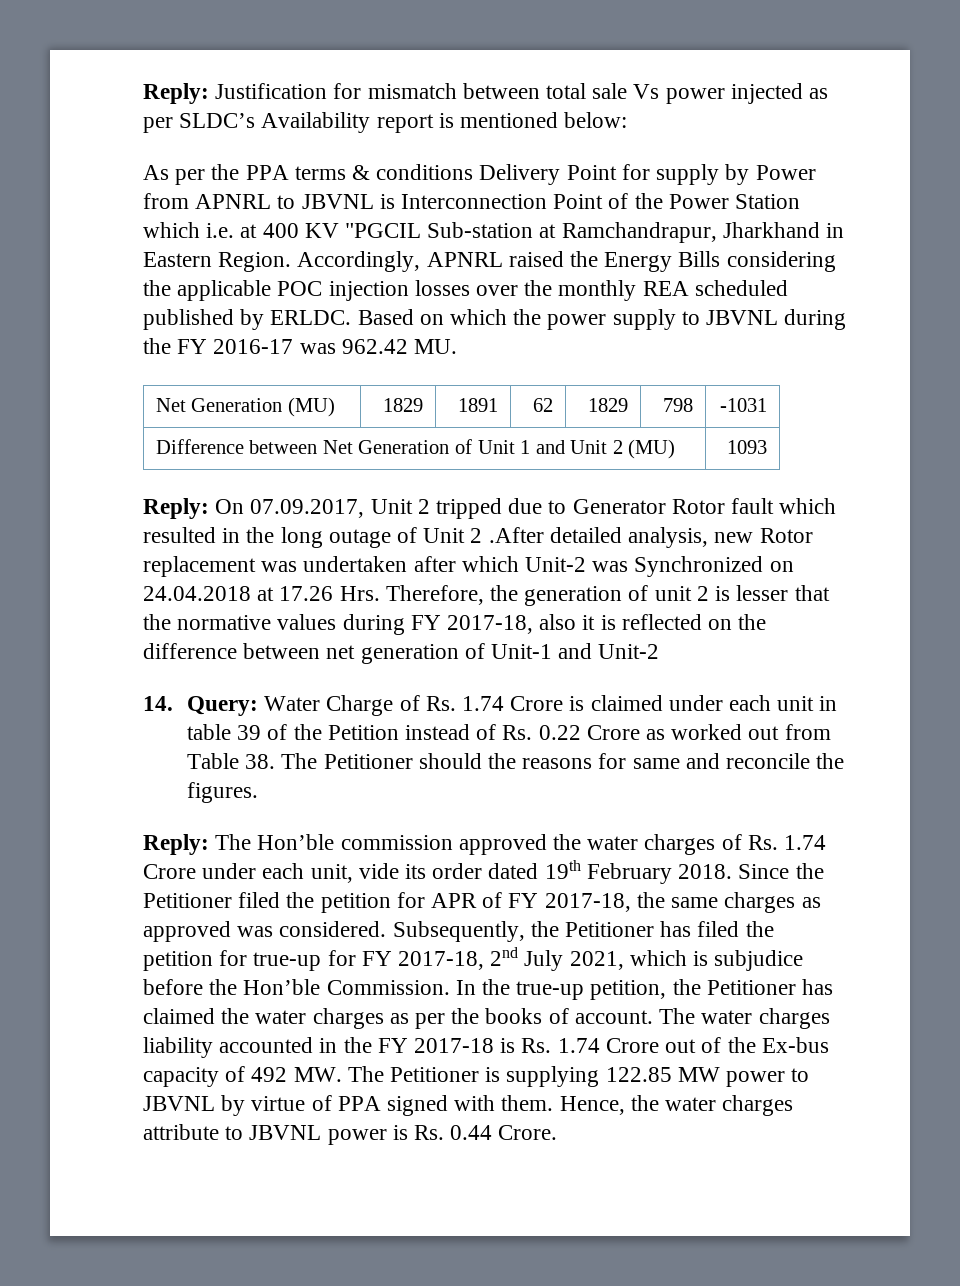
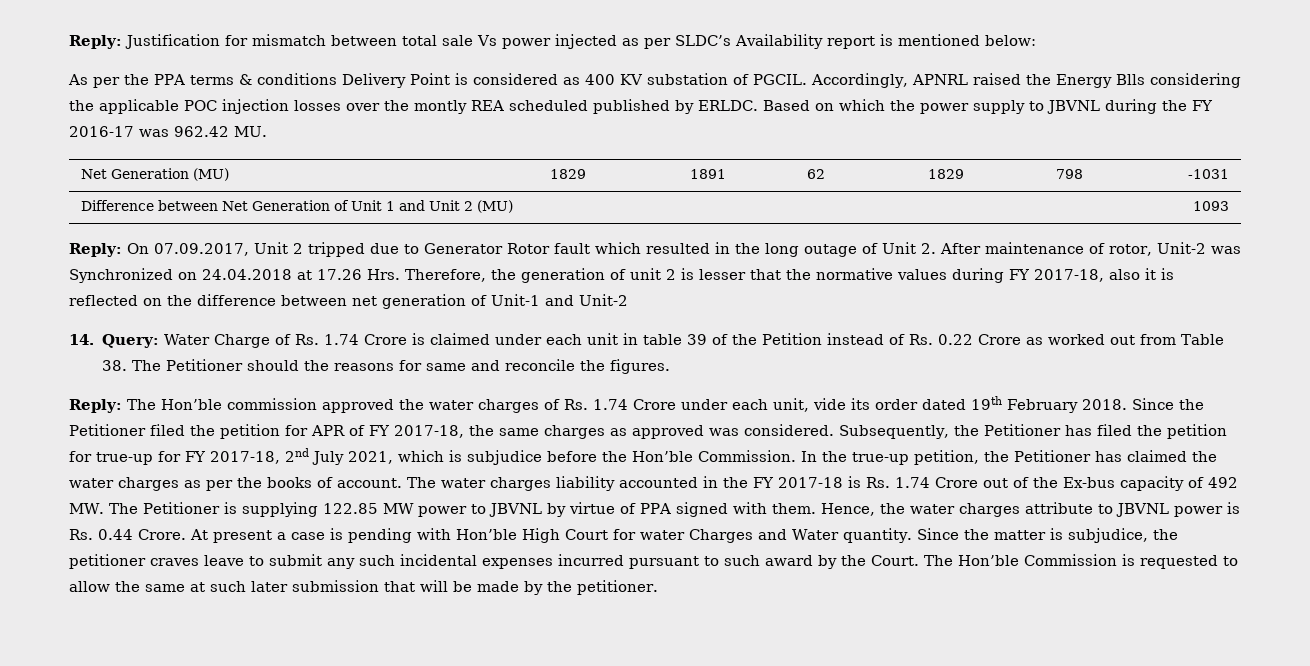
- As per the PPA terms & conditions Delivery Point for supply by Power from APNRL to JBVNL is Interconnection Point of the Power Station which i.e. at 400 KV "PGCIL Sub-station at Ramchandrapur, Jharkhand in Eastern Region.
+ As per the PPA terms & conditions Delivery Point is considered as 400 KV substation of PGCIL.
- Accordingly, APNRL raised the Energy Bills considering the applicable POC injection losses over the monthly REA scheduled published by ERLDC.
+ Accordingly, APNRL raised the Energy Blls considering the applicable POC injection losses over the montly REA scheduled published by ERLDC.
- Reply: On 07.09.2017, Unit 2 tripped due to Generator Rotor fault which resulted in the long outage of Unit 2 .After detailed analysis, new Rotor replacement was undertaken after which Unit-2 was Synchronized on 24.04.2018 at 17.26 Hrs. Therefore, the generation of unit 2 is lesser that the normative values during FY 2017-18, also it is reflected on the difference between net generation of Unit-1 and Unit-2
+ Reply: On 07.09.2017, Unit 2 tripped due to Generator Rotor fault which resulted in the long outage of Unit 2. After maintenance of rotor, Unit-2 was Synchronized on 24.04.2018 at 17.26 Hrs. Therefore, the generation of unit 2 is lesser that the normative values during FY 2017-18, also it is reflected on the difference between net generation of Unit-1 and Unit-2
+ At present a case is pending with Hon’ble High Court for water Charges and Water quantity. Since the matter is subjudice, the petitioner craves leave to submit any such incidental expenses incurred pursuant to such award by the Court. The Hon’ble Commission is requested to allow the same at such later submission that will be made by the petitioner.

